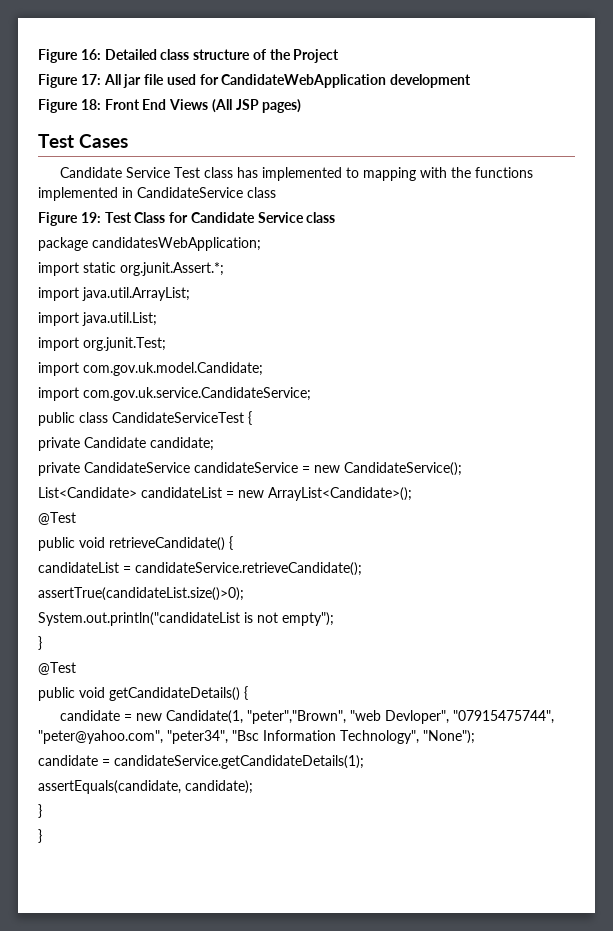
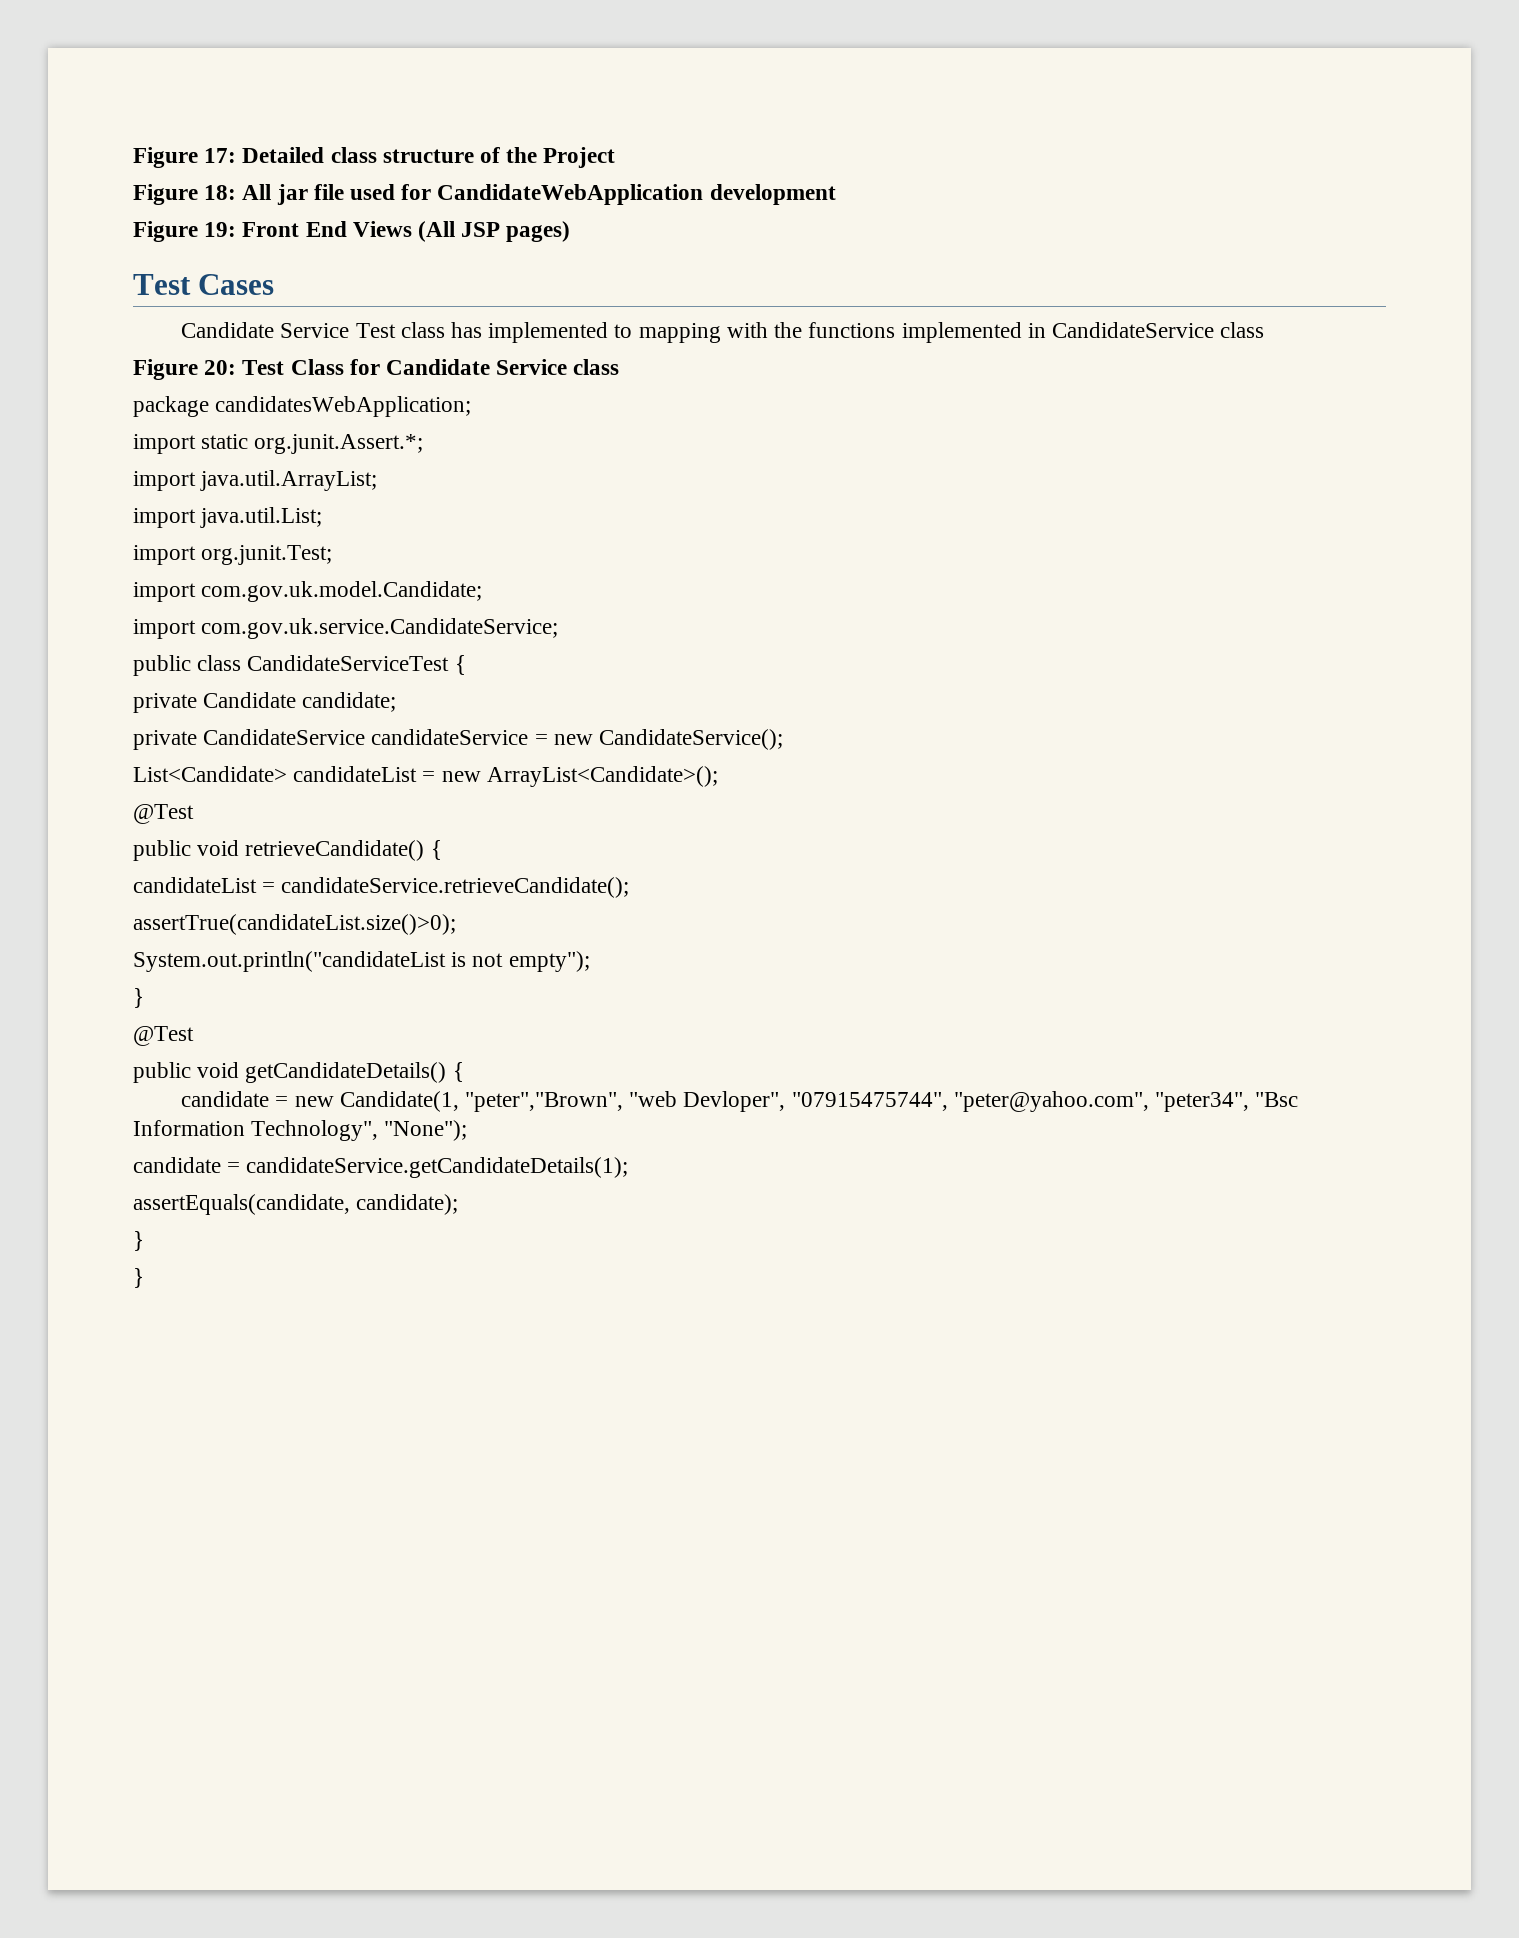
- Figure 16: Detailed class structure of the Project
+ Figure 17: Detailed class structure of the Project
- Figure 17: All jar file used for CandidateWebApplication development
+ Figure 18: All jar file used for CandidateWebApplication development
- Figure 18: Front End Views (All JSP pages)
+ Figure 19: Front End Views (All JSP pages)
- Figure 19: Test Class for Candidate Service class
+ Figure 20: Test Class for Candidate Service class

